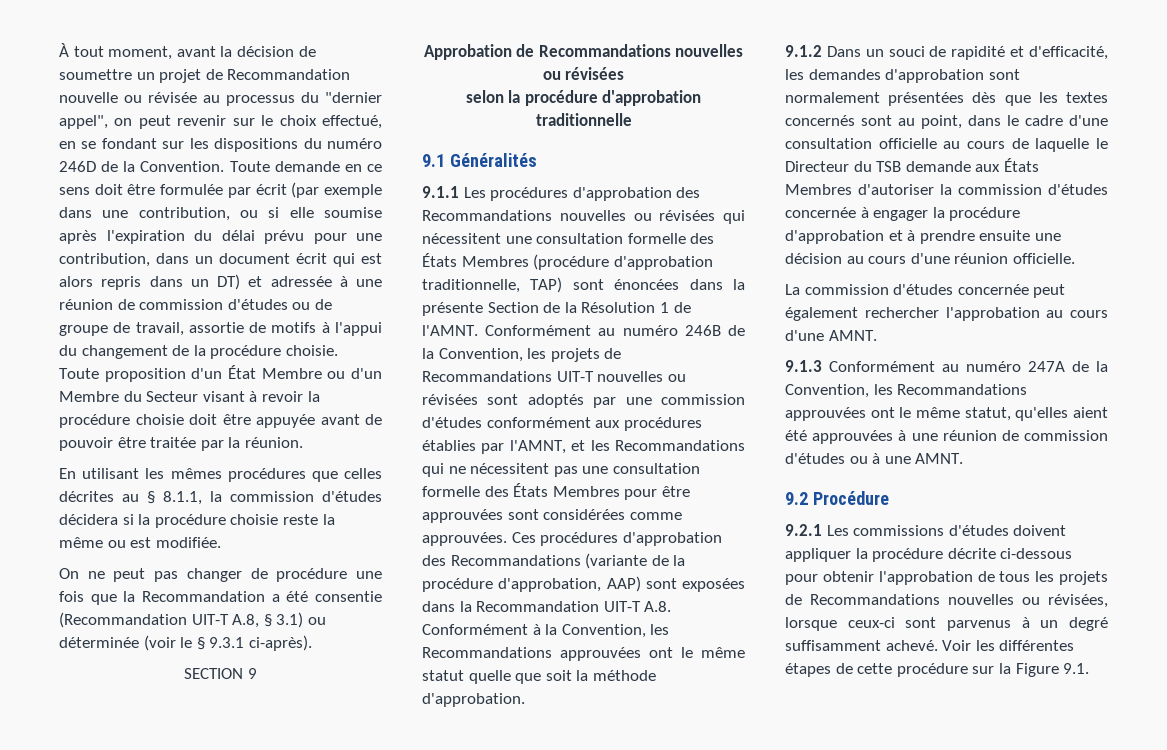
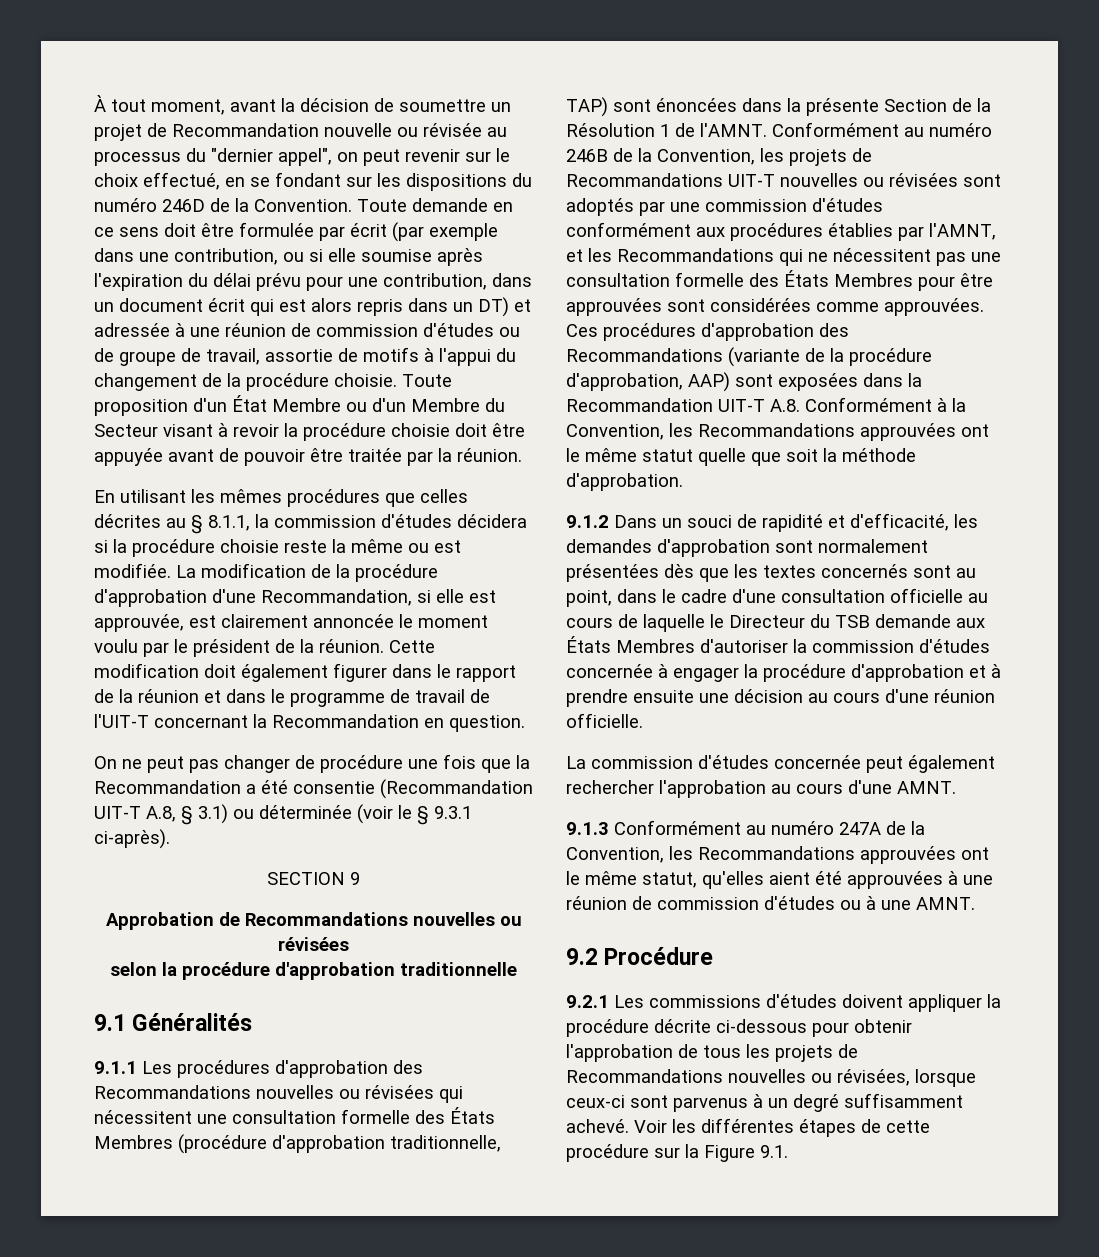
+ La modification de la procédure d'approbation d'une Recommandation, si elle est approuvée, est clairement annoncée le moment voulu par le président de la réunion. Cette modification doit également figurer dans le rapport de la réunion et dans le programme de travail de l'UIT-T concernant la Recommandation en question.

